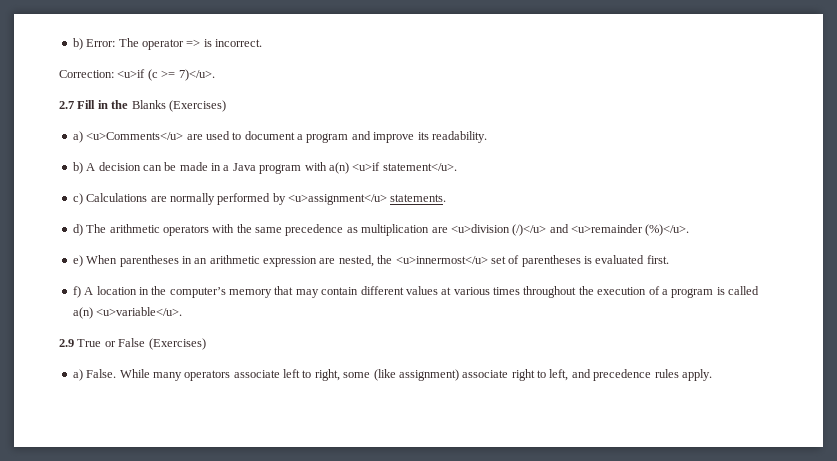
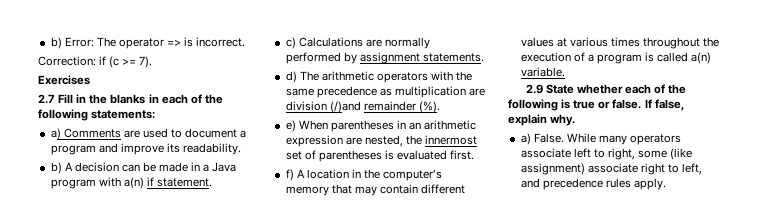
- Correction: <u>if (c >= 7)</u>.
+ Correction: if (c >= 7).
+ Exercises
- 2.7 Fill in the Blanks (Exercises)
- a) <u>Comments</u> are used to document a program and improve its readability.
+ 2.7 Fill in the blanks in each of the following statements:
+ a) Comments are used to document a program and improve its readability.
- b) A decision can be made in a Java program with a(n) <u>if statement</u>.
+ b) A decision can be made in a Java program with a(n) if statement.
- c) Calculations are normally performed by <u>assignment</u> statements.
+ c) Calculations are normally performed by assignment statements.
- d) The arithmetic operators with the same precedence as multiplication are <u>division (/)</u> and <u>remainder (%)</u>.
+ d) The arithmetic operators with the same precedence as multiplication are division (/)and remainder (%).
- e) When parentheses in an arithmetic expression are nested, the <u>innermost</u> set of parentheses is evaluated first.
+ e) When parentheses in an arithmetic expression are nested, the innermost set of parentheses is evaluated first.
- f) A location in the computer’s memory that may contain different values at various times throughout the execution of a program is called a(n) <u>variable</u>.
+ f) A location in the computer’s memory that may contain different values at various times throughout the execution of a program is called a(n) variable.
- 2.9 True or False (Exercises)
+ 2.9 State whether each of the following is true or false. If false, explain why.

